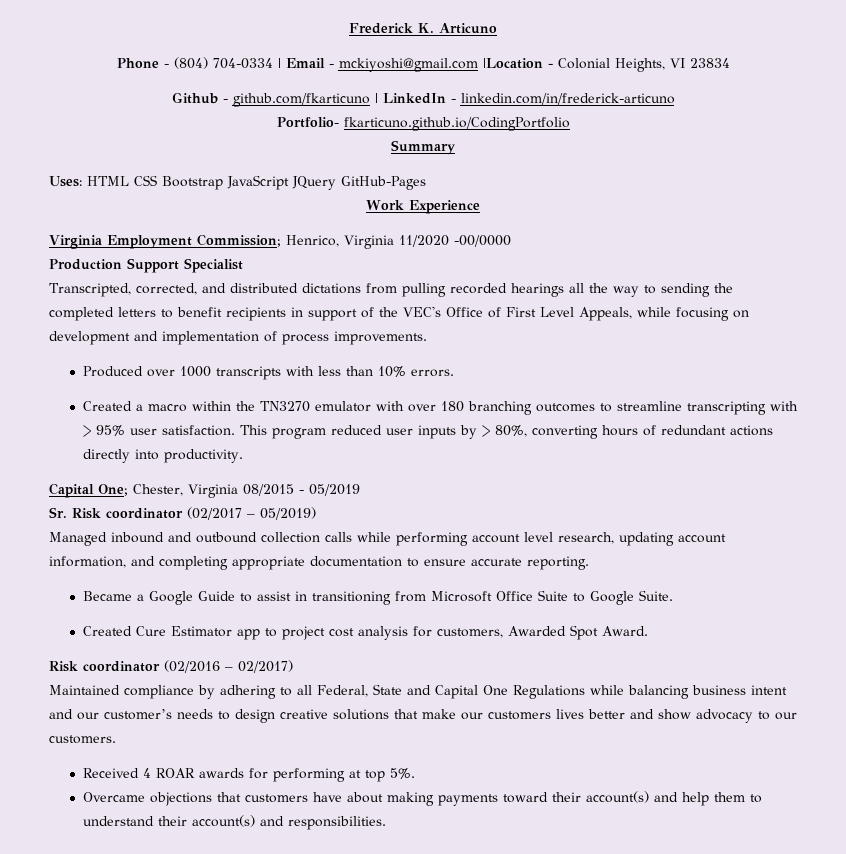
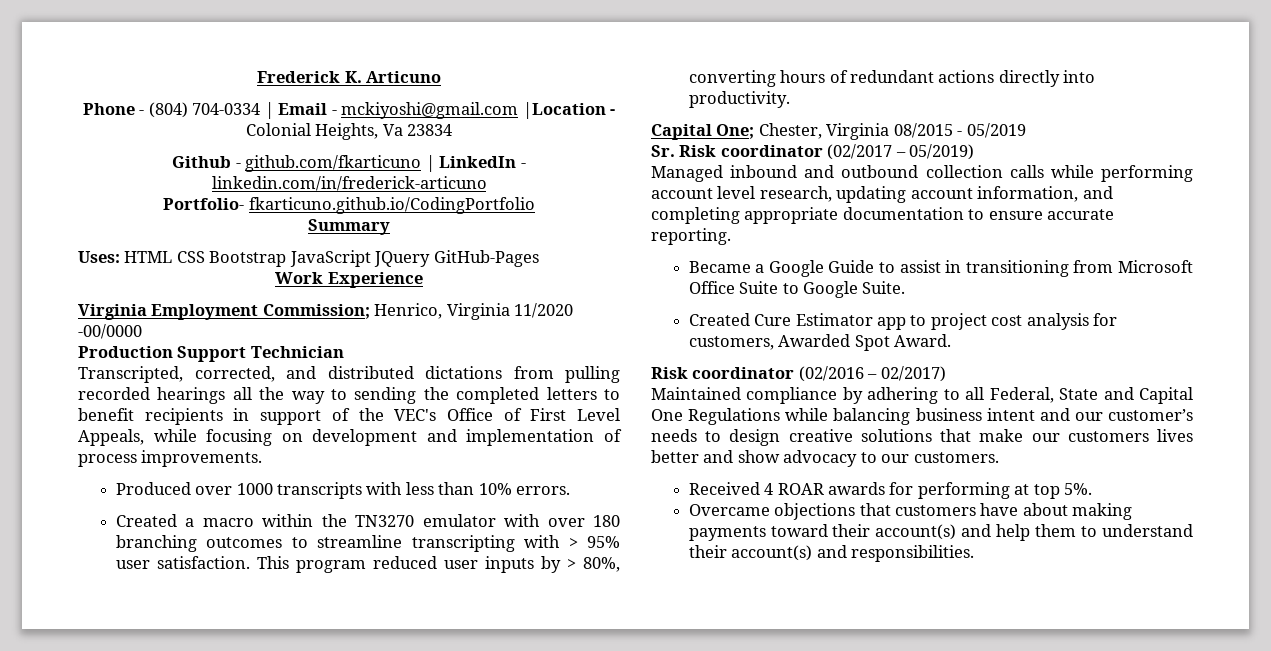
- Phone - (804) 704-0334 | Email - mckiyoshi@gmail.com |Location - Colonial Heights, VI 23834
+ Phone - (804) 704-0334 | Email - mckiyoshi@gmail.com |Location - Colonial Heights, Va 23834
- Production Support Specialist
+ Production Support Technician

